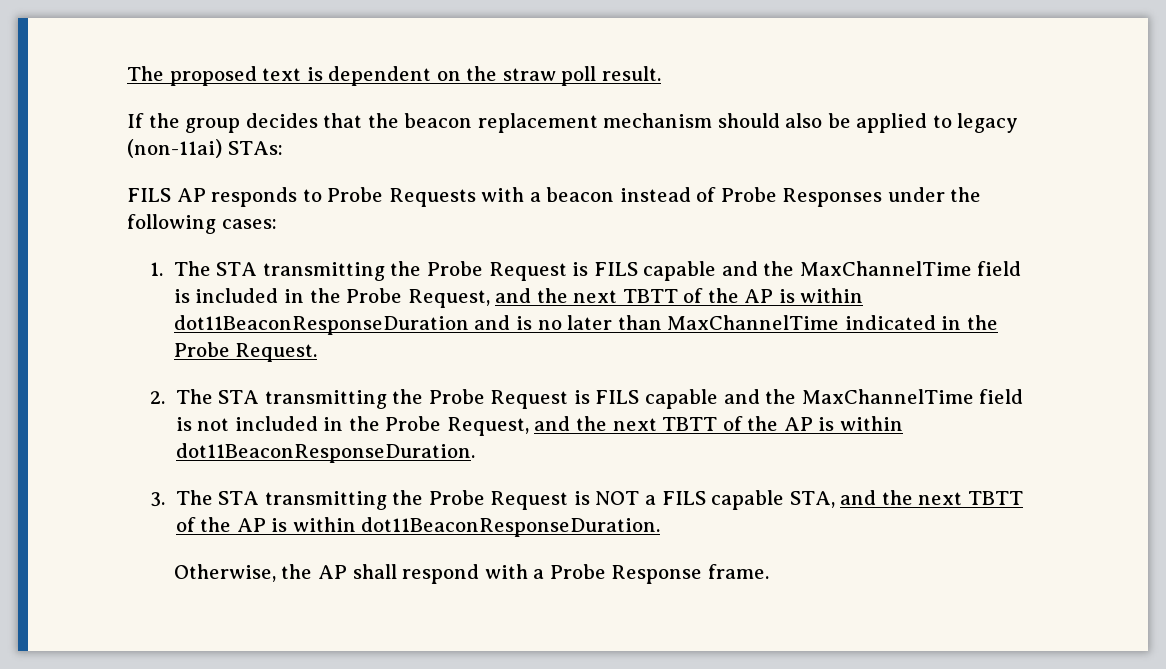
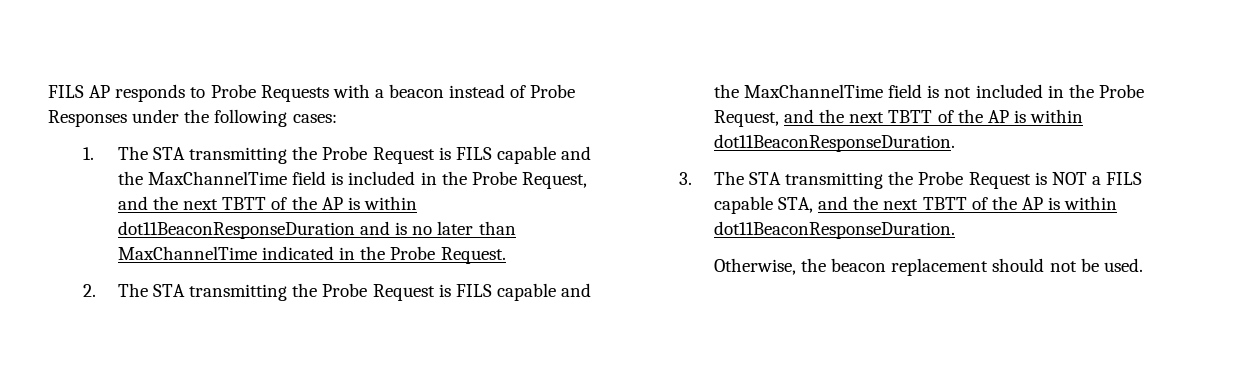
- The proposed text is dependent on the straw poll result.
- If the group decides that the beacon replacement mechanism should also be applied to legacy (non-11ai) STAs:
- Otherwise, the AP shall respond with a Probe Response frame.
+ Otherwise, the beacon replacement should not be used.

